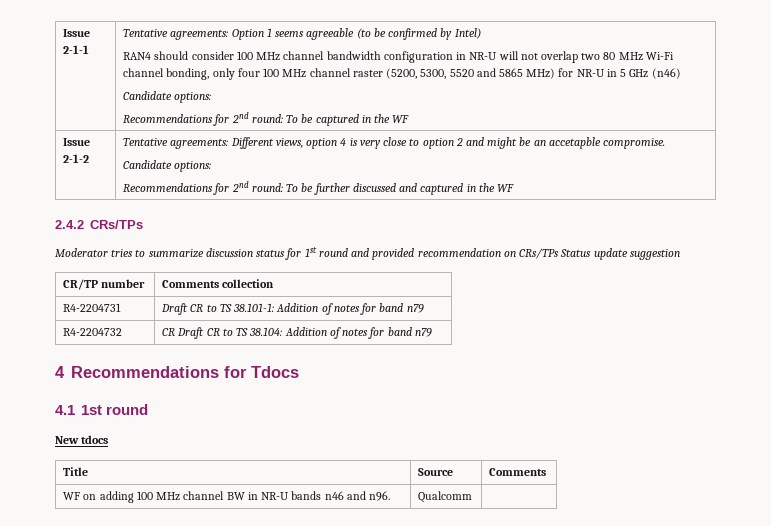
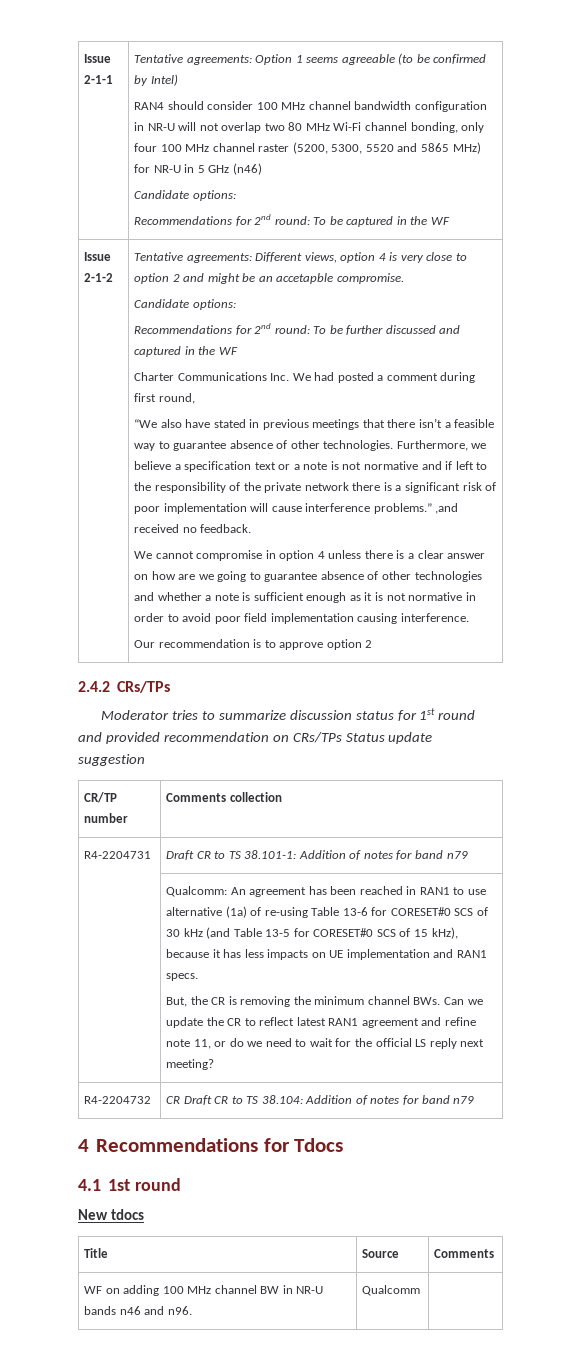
+ Charter Communications Inc. We had posted a comment during first round,
+ “We also have stated in previous meetings that there isn’t a feasible way to guarantee absence of other technologies. Furthermore, we believe a specification text or a note is not normative and if left to the responsibility of the private network there is a significant risk of poor implementation will cause interference problems.” ,and received no feedback.
+ We cannot compromise in option 4 unless there is a clear answer on how are we going to guarantee absence of other technologies and whether a note is sufficient enough as it is not normative in order to avoid poor field implementation causing interference.
+ Our recommendation is to approve option 2
+ Qualcomm: An agreement has been reached in RAN1 to use alternative (1a) of re-using Table 13-6 for CORESET#0 SCS of 30 kHz (and Table 13-5 for CORESET#0 SCS of 15 kHz), because it has less impacts on UE implementation and RAN1 specs.
+ But, the CR is removing the minimum channel BWs. Can we update the CR to reflect latest RAN1 agreement and refine note 11, or do we need to wait for the official LS reply next meeting?

